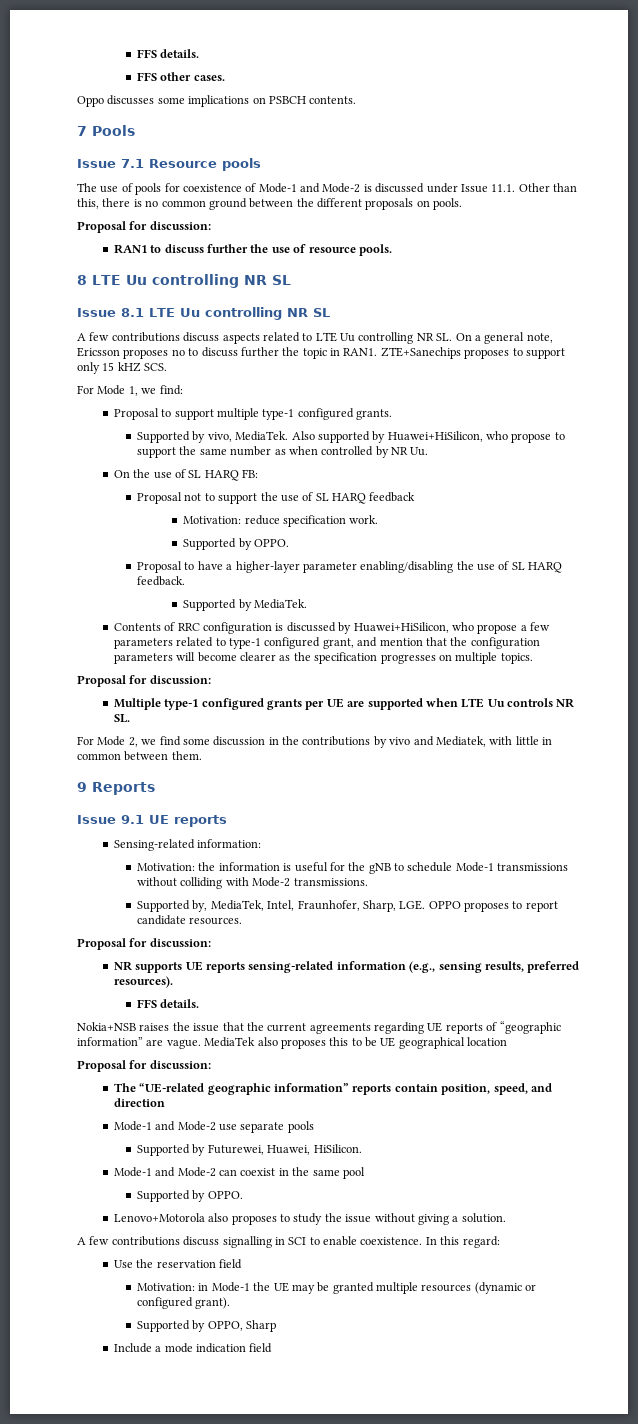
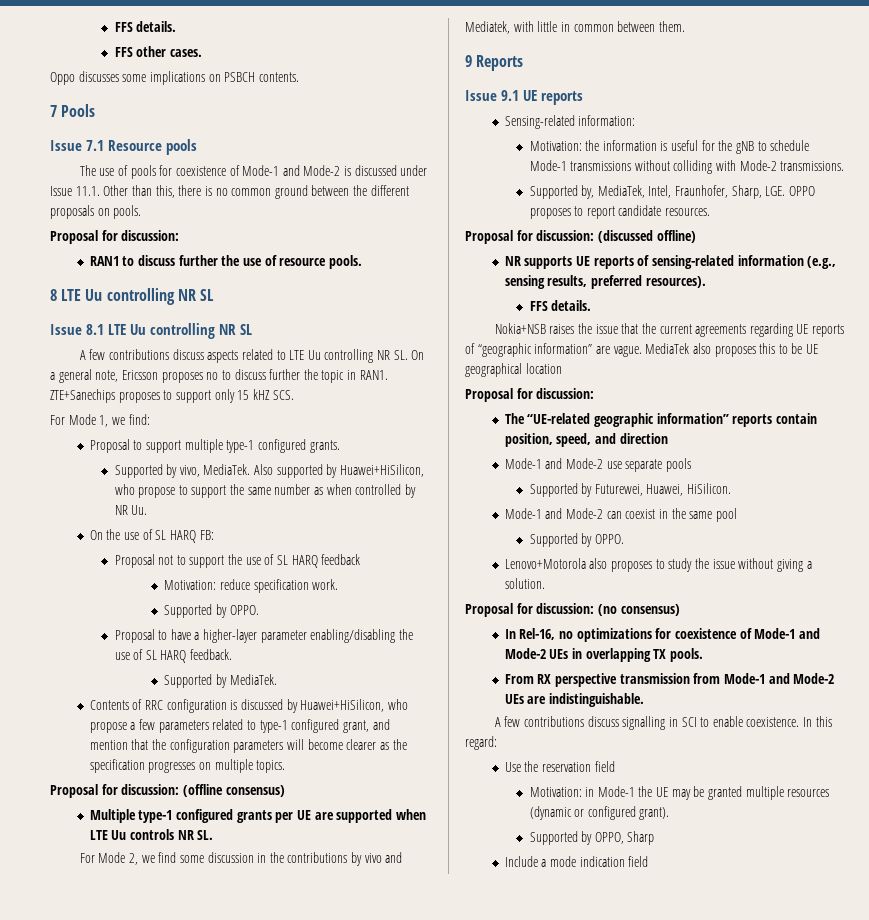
  Contents of RRC configuration is discussed by Huawei+HiSilicon, who propose a few parameters related to type-1 configured grant, and mention that the configuration parameters will become clearer as the specification progresses on multiple topics.
- Proposal for discussion:
+ Proposal for discussion: (offline consensus)
  Supported by, MediaTek, Intel, Fraunhofer, Sharp, LGE. OPPO proposes to report candidate resources.
- Proposal for discussion:
+ Proposal for discussion: (discussed offline)
- NR supports UE reports sensing-related information (e.g., sensing results, preferred resources).
+ NR supports UE reports of sensing-related information (e.g., sensing results, preferred resources).
+ Proposal for discussion: (no consensus)
+ In Rel-16, no optimizations for coexistence of Mode-1 and Mode-2 UEs in overlapping TX pools.
+ From RX perspective transmission from Mode-1 and Mode-2 UEs are indistinguishable.

